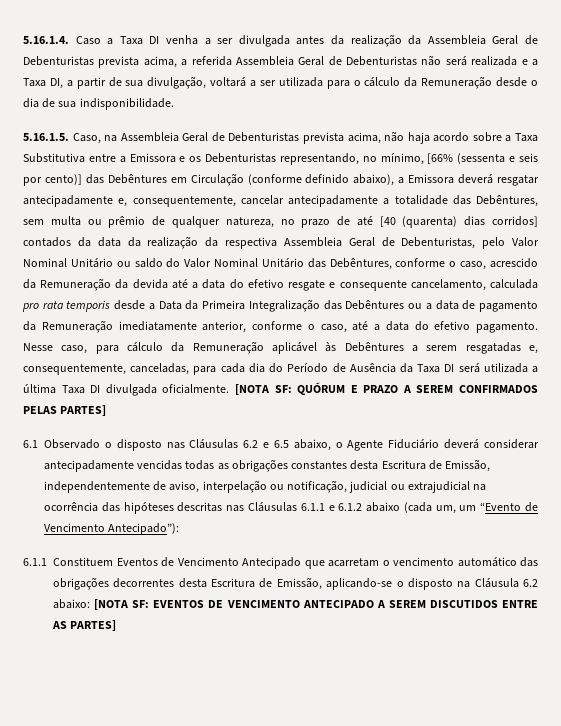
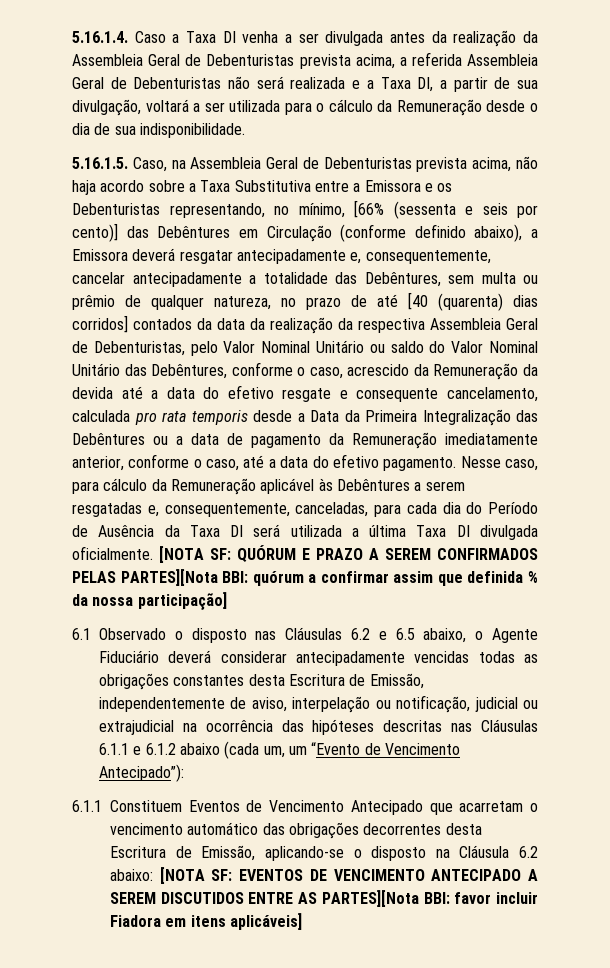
- [NOTA SF: QUÓRUM E PRAZO A SEREM CONFIRMADOS PELAS PARTES]
+ [NOTA SF: QUÓRUM E PRAZO A SEREM CONFIRMADOS PELAS PARTES][Nota BBI: quórum a confirmar assim que definida % da nossa participação]
- 6.1.1 Constituem Eventos de Vencimento Antecipado que acarretam o vencimento automático das obrigações decorrentes desta Escritura de Emissão, aplicando-se o disposto na Cláusula 6.2 abaixo: [NOTA SF: EVENTOS DE VENCIMENTO ANTECIPADO A SEREM DISCUTIDOS ENTRE AS PARTES]
+ 6.1.1 Constituem Eventos de Vencimento Antecipado que acarretam o vencimento automático das obrigações decorrentes desta Escritura de Emissão, aplicando-se o disposto na Cláusula 6.2 abaixo: [NOTA SF: EVENTOS DE VENCIMENTO ANTECIPADO A SEREM DISCUTIDOS ENTRE AS PARTES][Nota BBI: favor incluir Fiadora em itens aplicáveis]

